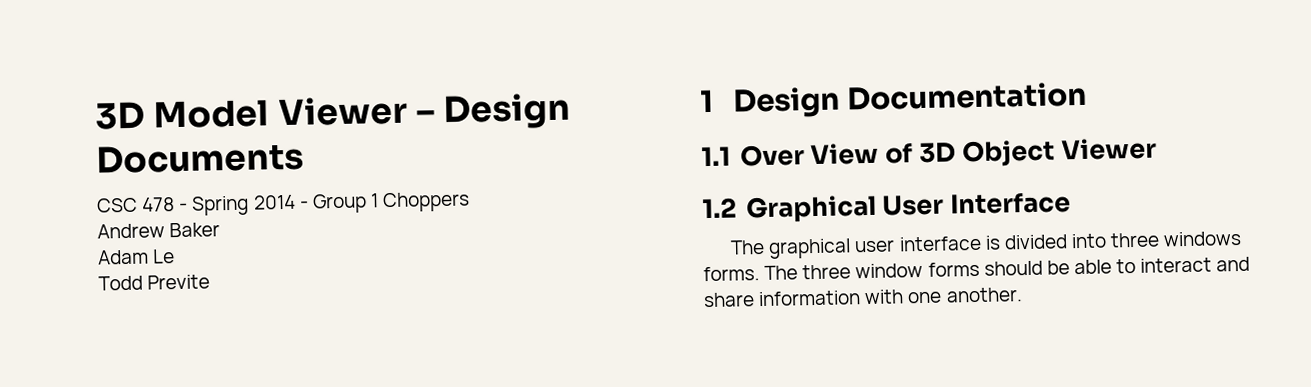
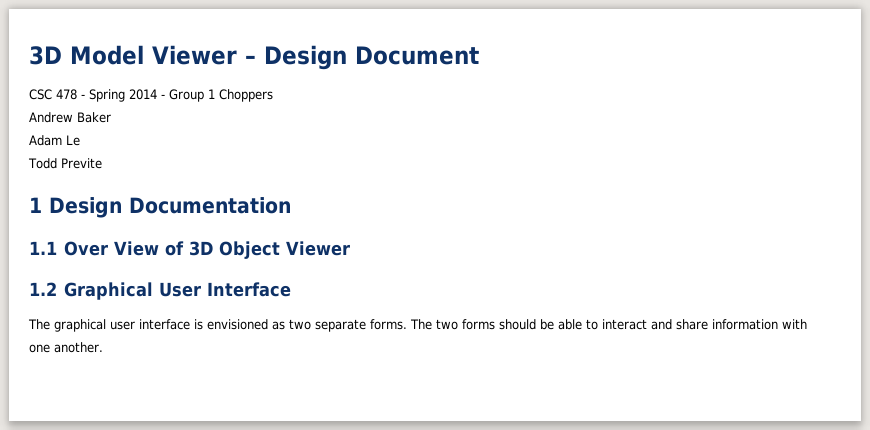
- 3D Model Viewer – Design Documents
+ 3D Model Viewer – Design Document
- The graphical user interface is divided into three windows forms. The three window forms should be able to interact and share information with one another.
+ The graphical user interface is envisioned as two separate forms. The two forms should be able to interact and share information with one another.

